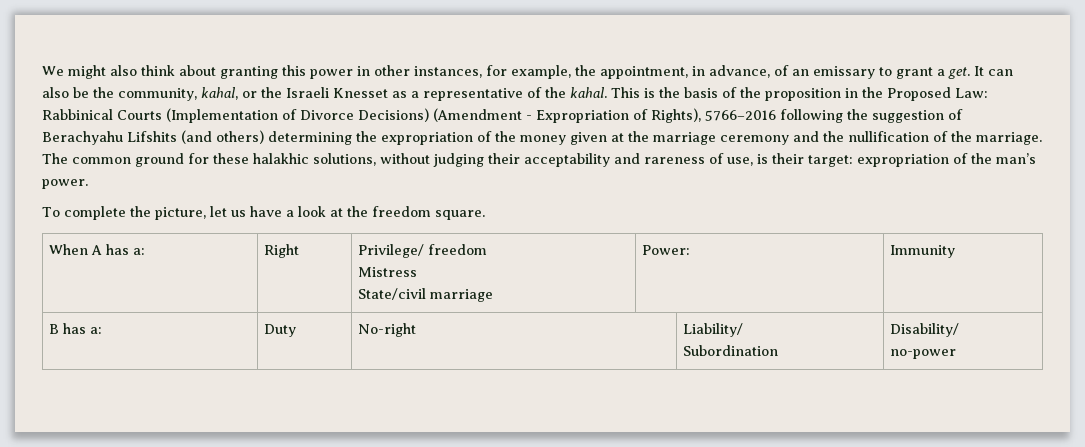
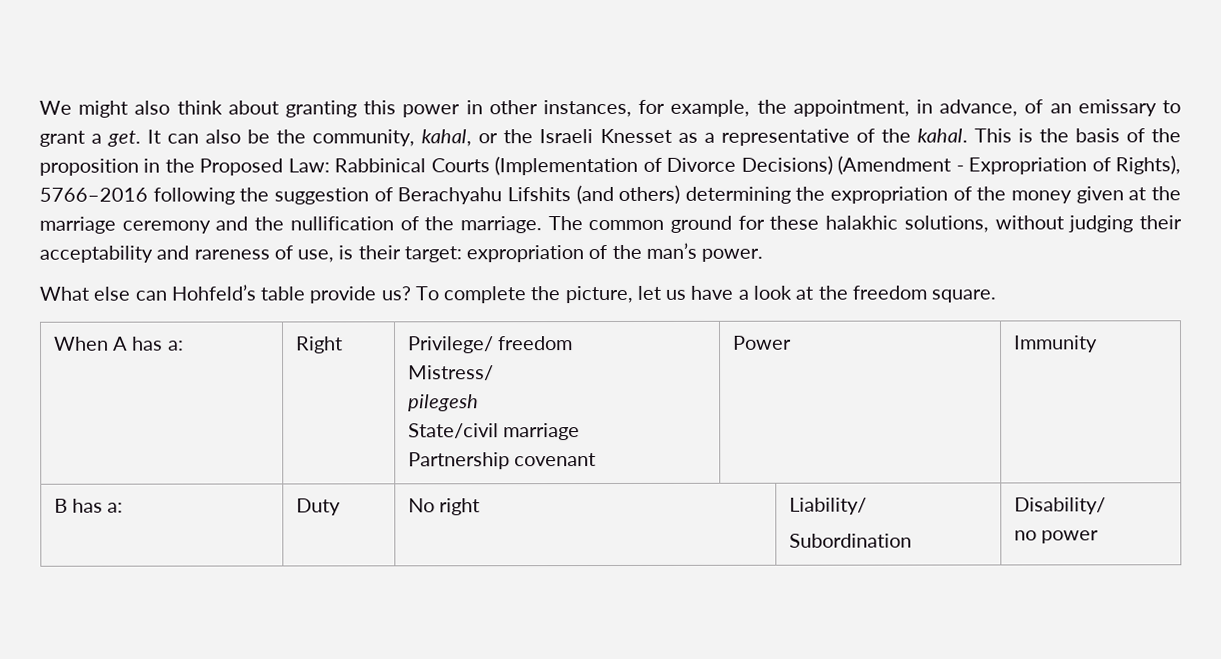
+ What else can Hohfeld’s table provide us?
  When A has a: | Right | Privilege/ freedom
- Mistress
- State/civil marriage | Power: | Immunity
+ Mistress/
+ pilegesh
+ State/civil marriage
+ Partnership covenant | Power | Immunity
- B has a: | Duty | No-right | Liability/
+ B has a: | Duty | No right | Liability/
  Subordination | Disability/
- no-power
+ no power

